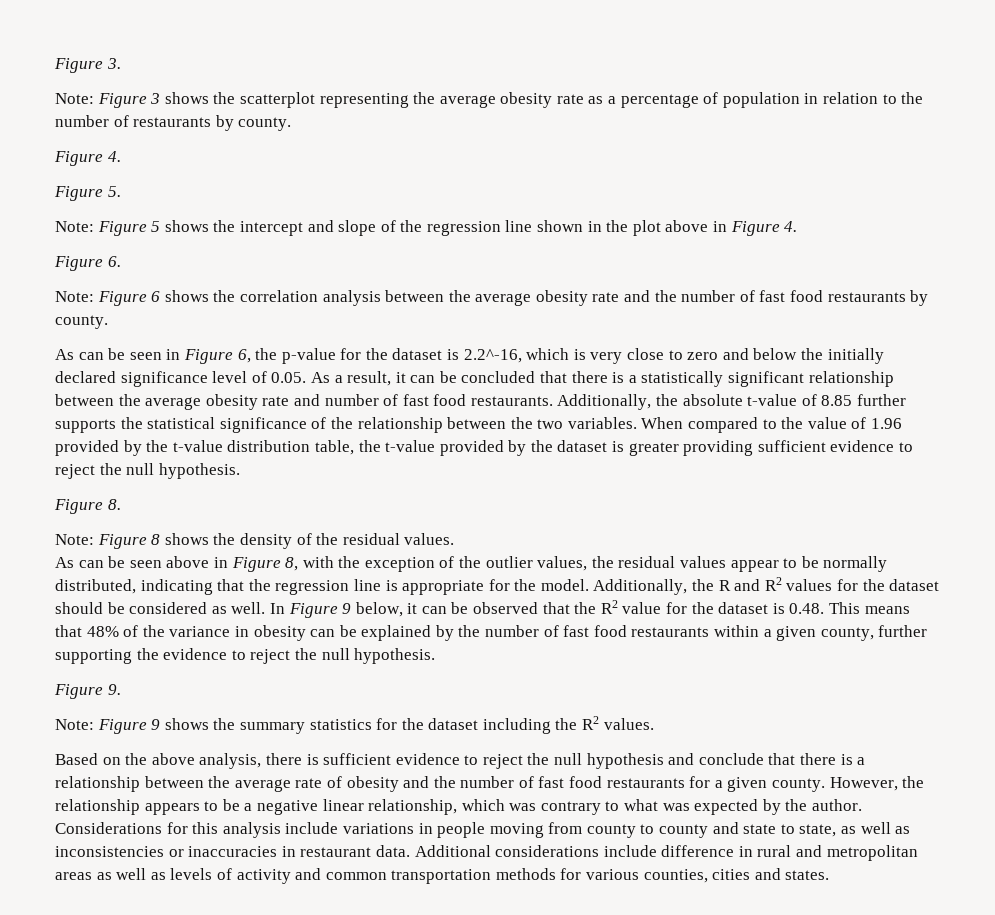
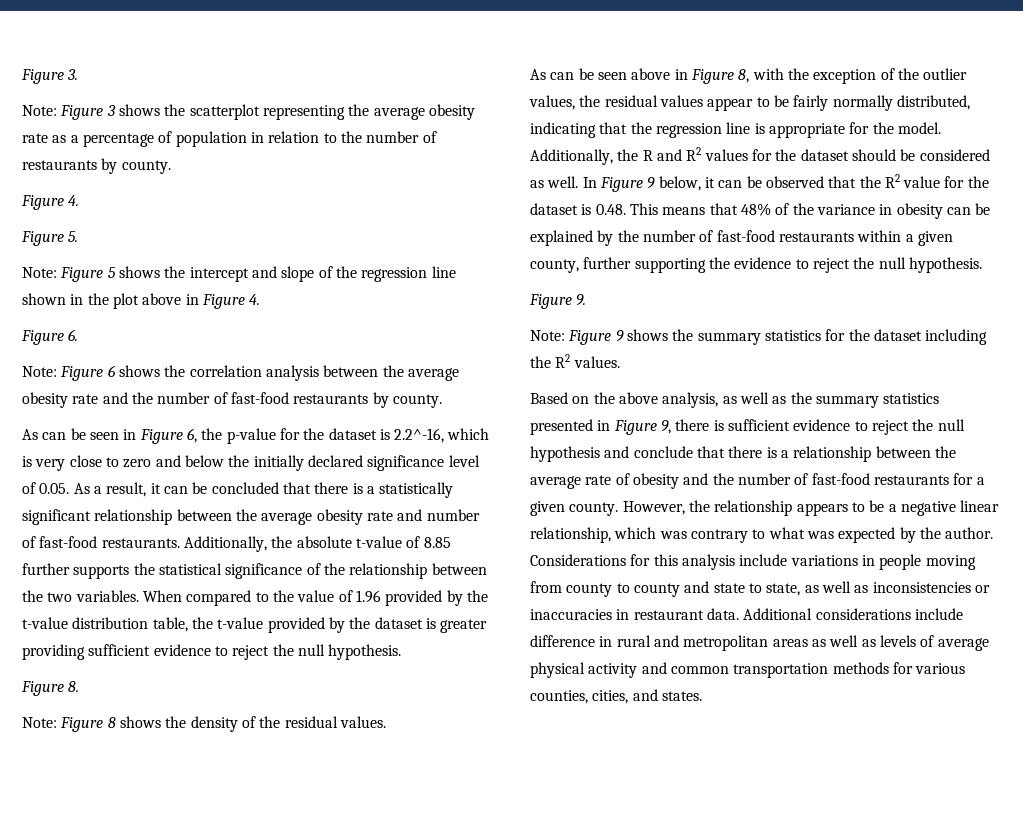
- Note: Figure 6 shows the correlation analysis between the average obesity rate and the number of fast food restaurants by county.
+ Note: Figure 6 shows the correlation analysis between the average obesity rate and the number of fast-food restaurants by county.
- As can be seen in Figure 6, the p-value for the dataset is 2.2^-16, which is very close to zero and below the initially declared significance level of 0.05. As a result, it can be concluded that there is a statistically significant relationship between the average obesity rate and number of fast food restaurants.
+ As can be seen in Figure 6, the p-value for the dataset is 2.2^-16, which is very close to zero and below the initially declared significance level of 0.05. As a result, it can be concluded that there is a statistically significant relationship between the average obesity rate and number of fast-food restaurants.
- As can be seen above in Figure 8, with the exception of the outlier values, the residual values appear to be normally distributed, indicating that the regression line is appropriate for the model.
+ As can be seen above in Figure 8, with the exception of the outlier values, the residual values appear to be fairly normally distributed, indicating that the regression line is appropriate for the model.
- In Figure 9 below, it can be observed that the R2 value for the dataset is 0.48. This means that 48% of the variance in obesity can be explained by the number of fast food restaurants within a given county, further supporting the evidence to reject the null hypothesis.
+ In Figure 9 below, it can be observed that the R2 value for the dataset is 0.48. This means that 48% of the variance in obesity can be explained by the number of fast-food restaurants within a given county, further supporting the evidence to reject the null hypothesis.
- Based on the above analysis, there is sufficient evidence to reject the null hypothesis and conclude that there is a relationship between the average rate of obesity and the number of fast food restaurants for a given county.
+ Based on the above analysis, as well as the summary statistics presented in Figure 9, there is sufficient evidence to reject the null hypothesis and conclude that there is a relationship between the average rate of obesity and the number of fast-food restaurants for a given county.
- Additional considerations include difference in rural and metropolitan areas as well as levels of activity and common transportation methods for various counties, cities and states.
+ Additional considerations include difference in rural and metropolitan areas as well as levels of average physical activity and common transportation methods for various counties, cities, and states.

